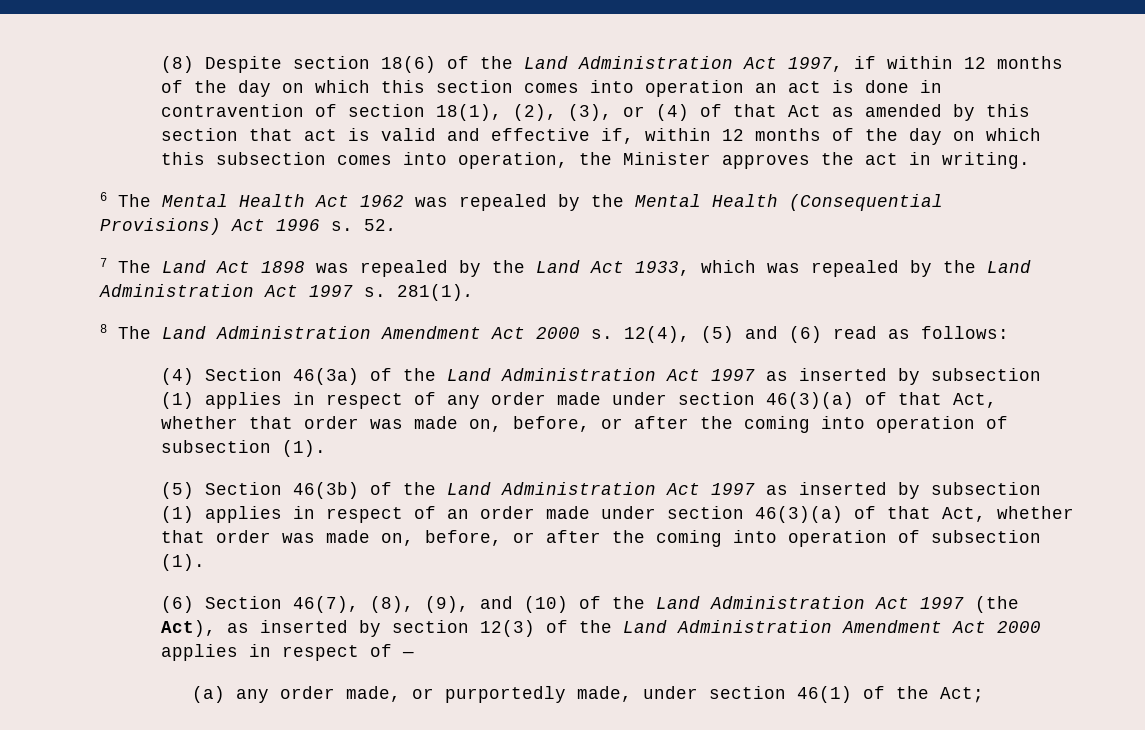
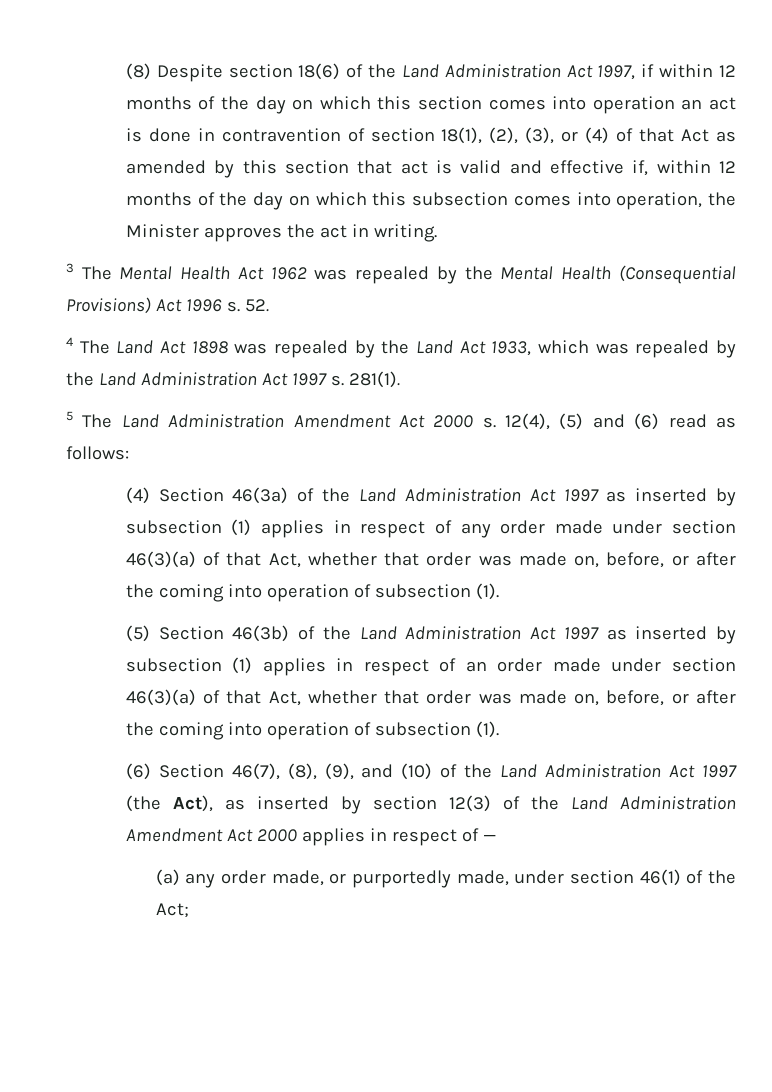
- 6 The Mental Health Act 1962 was repealed by the Mental Health (Consequential Provisions) Act 1996 s.
+ 3 The Mental Health Act 1962 was repealed by the Mental Health (Consequential Provisions) Act 1996 s.
- 7 The Land Act 1898 was repealed by the Land Act 1933, which was repealed by the Land Administration Act 1997 s.
+ 4 The Land Act 1898 was repealed by the Land Act 1933, which was repealed by the Land Administration Act 1997 s.
- 8 The Land Administration Amendment Act 2000 s.
+ 5 The Land Administration Amendment Act 2000 s.

